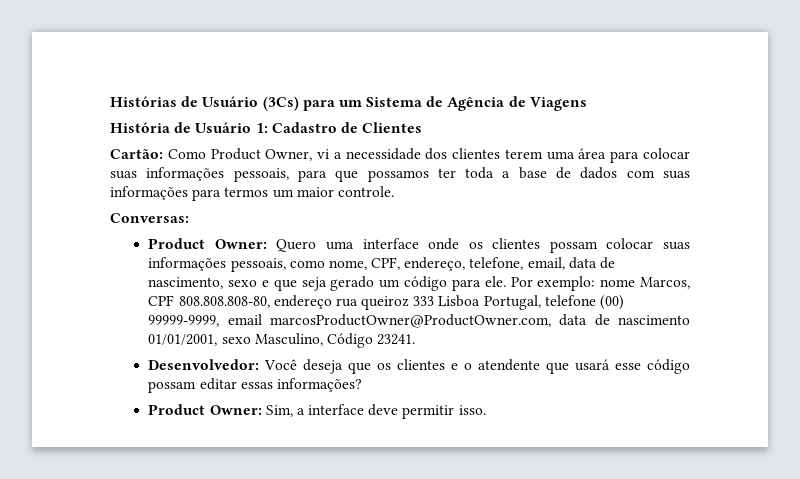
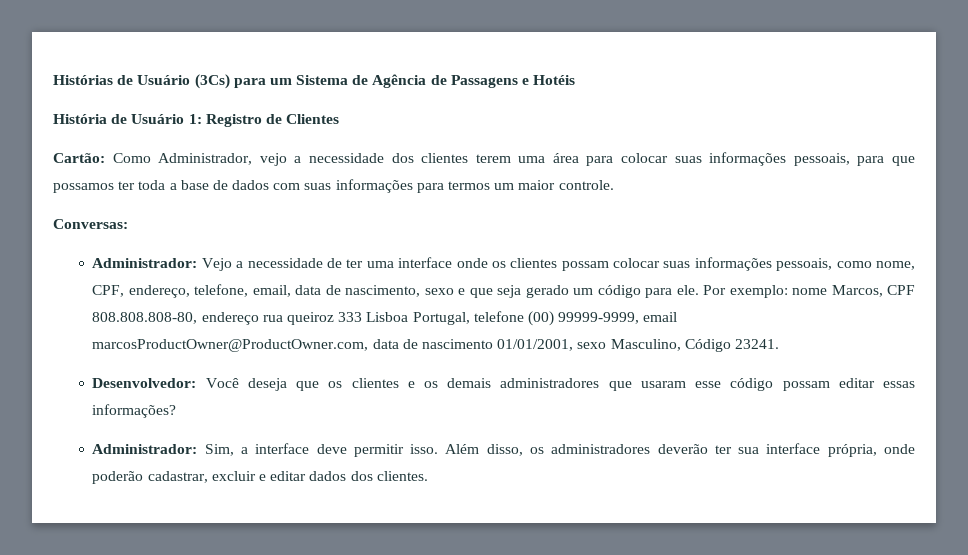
- Histórias de Usuário (3Cs) para um Sistema de Agência de Viagens
+ Histórias de Usuário (3Cs) para um Sistema de Agência de Passagens e Hotéis
- História de Usuário 1: Cadastro de Clientes
+ História de Usuário 1: Registro de Clientes
- Cartão: Como Product Owner, vi a necessidade dos clientes terem uma área para colocar suas informações pessoais, para que possamos ter toda a base de dados com suas informações para termos um maior controle.
+ Cartão: Como Administrador, vejo a necessidade dos clientes terem uma área para colocar suas informações pessoais, para que possamos ter toda a base de dados com suas informações para termos um maior controle.
- Product Owner: Quero uma interface onde os clientes possam colocar suas informações pessoais, como nome, CPF, endereço, telefone, email, data de nascimento, sexo e que seja gerado um código para ele.
+ Administrador: Vejo a necessidade de ter uma interface onde os clientes possam colocar suas informações pessoais, como nome, CPF, endereço, telefone, email, data de nascimento, sexo e que seja gerado um código para ele.
- Desenvolvedor: Você deseja que os clientes e o atendente que usará esse código possam editar essas informações?
+ Desenvolvedor: Você deseja que os clientes e os demais administradores que usaram esse código possam editar essas informações?
- Product Owner: Sim, a interface deve permitir isso.
+ Administrador: Sim, a interface deve permitir isso.
+ Além disso, os administradores deverão ter sua interface própria, onde poderão cadastrar, excluir e editar dados dos clientes.

